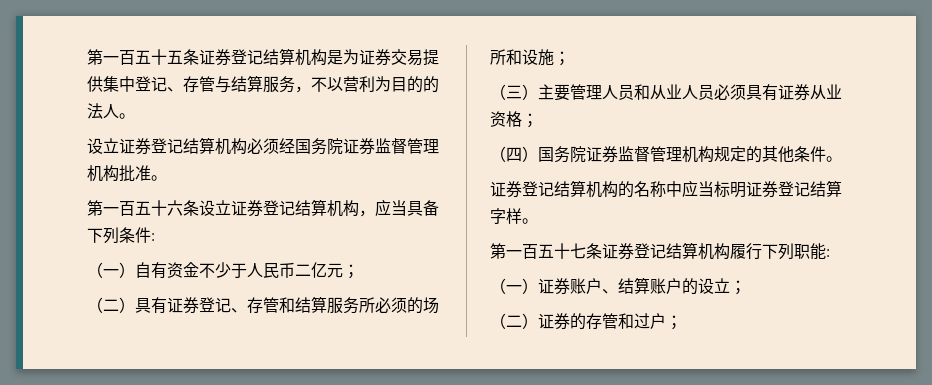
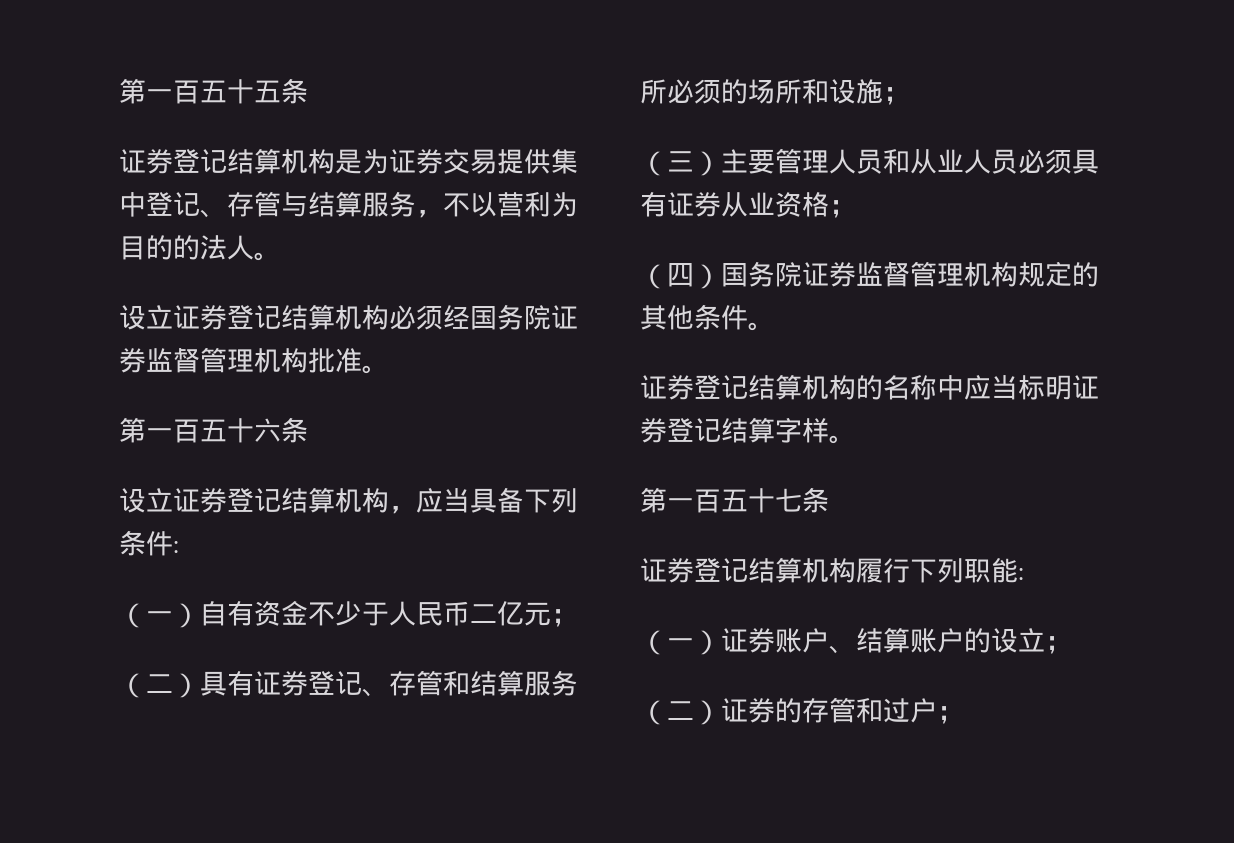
- 第一百五十五条证券登记结算机构是为证券交易提供集中登记、存管与结算服务，不以营利为目的的法人。
+ 第一百五十五条
+ 证券登记结算机构是为证券交易提供集中登记、存管与结算服务，不以营利为目的的法人。
- 第一百五十六条设立证券登记结算机构，应当具备下列条件:
+ 第一百五十六条
+ 设立证券登记结算机构，应当具备下列条件:
- 第一百五十七条证券登记结算机构履行下列职能:
+ 第一百五十七条
+ 证券登记结算机构履行下列职能:

